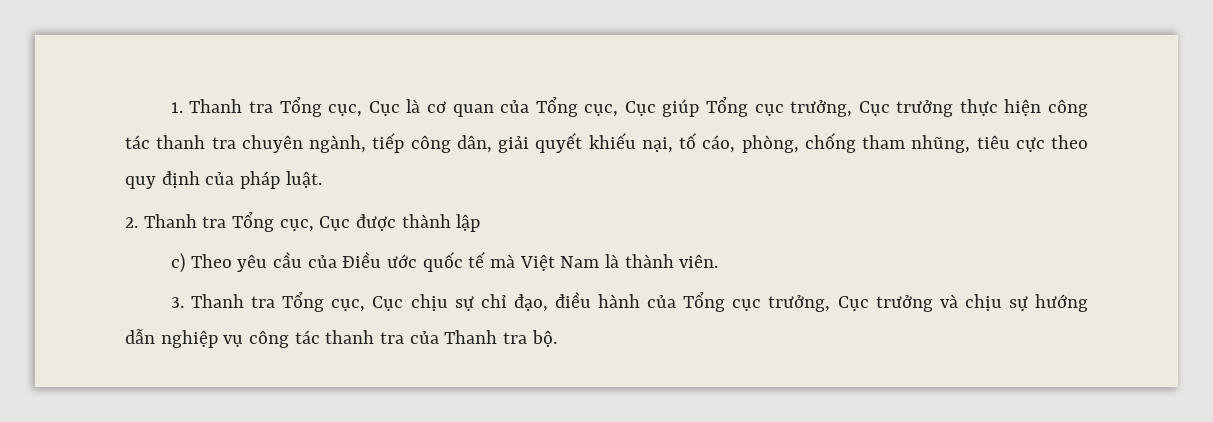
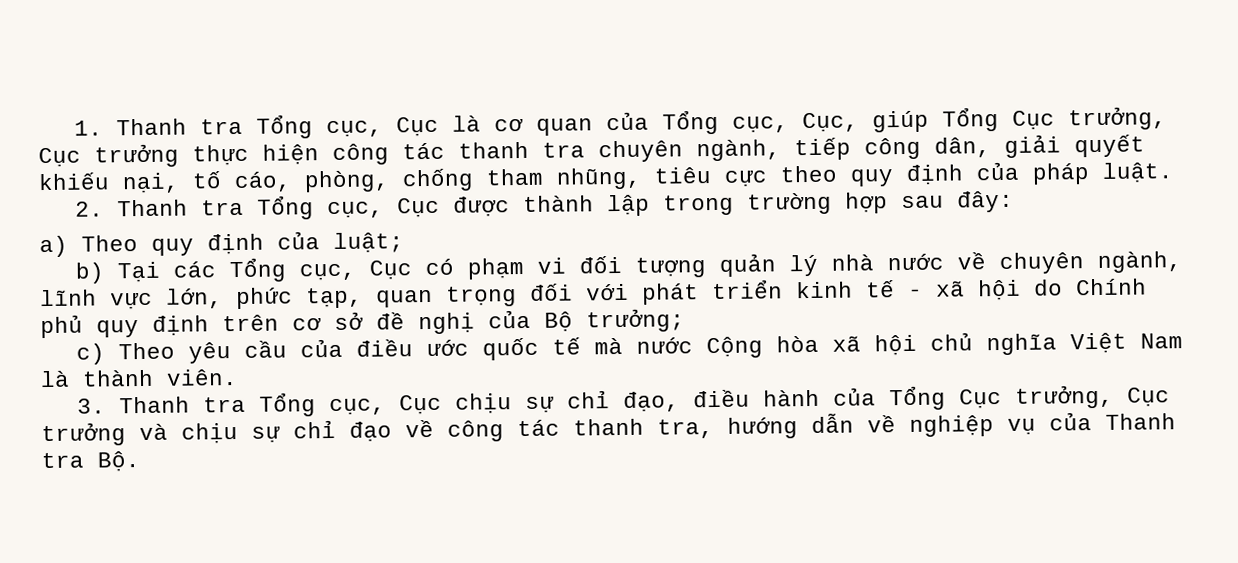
- 1. Thanh tra Tổng cục, Cục là cơ quan của Tổng cục, Cục giúp Tổng cục trưởng, Cục trưởng thực hiện công tác thanh tra chuyên ngành, tiếp công dân, giải quyết khiếu nại, tố cáo, phòng, chống tham nhũng, tiêu cực theo quy định của pháp luật.
+ 1. Thanh tra Tổng cục, Cục là cơ quan của Tổng cục, Cục, giúp Tổng Cục trưởng, Cục trưởng thực hiện công tác thanh tra chuyên ngành, tiếp công dân, giải quyết khiếu nại, tố cáo, phòng, chống tham nhũng, tiêu cực theo quy định của pháp luật.
- 2. Thanh tra Tổng cục, Cục được thành lập
+ 2. Thanh tra Tổng cục, Cục được thành lập trong trường hợp sau đây:
+ a) Theo quy định của luật;
+ b) Tại các Tổng cục, Cục có phạm vi đối tượng quản lý nhà nước về chuyên ngành, lĩnh vực lớn, phức tạp, quan trọng đối với phát triển kinh tế - xã hội do Chính phủ quy định trên cơ sở đề nghị của Bộ trưởng;
- c) Theo yêu cầu của Điều ước quốc tế mà Việt Nam là thành viên.
+ c) Theo yêu cầu của điều ước quốc tế mà nước Cộng hòa xã hội chủ nghĩa Việt Nam là thành viên.
- 3. Thanh tra Tổng cục, Cục chịu sự chỉ đạo, điều hành của Tổng cục trưởng, Cục trưởng và chịu sự hướng dẫn nghiệp vụ công tác thanh tra của Thanh tra bộ.
+ 3. Thanh tra Tổng cục, Cục chịu sự chỉ đạo, điều hành của Tổng Cục trưởng, Cục trưởng và chịu sự chỉ đạo về công tác thanh tra, hướng dẫn về nghiệp vụ của Thanh tra Bộ.

